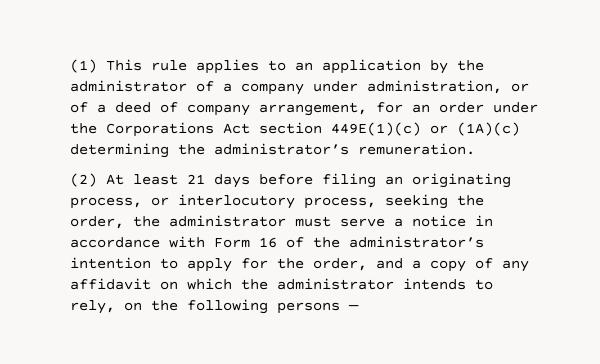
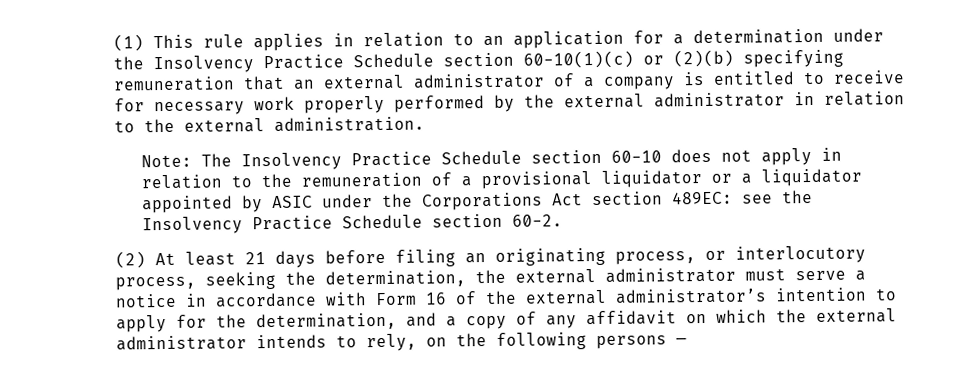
- (1) This rule applies to an application by the administrator of a company under administration, or of a deed of company arrangement, for an order under the Corporations Act section 449E(1)(c) or (1A)(c) determining the administrator’s remuneration.
+ (1) This rule applies in relation to an application for a determination under the Insolvency Practice Schedule section 60-10(1)(c) or (2)(b) specifying remuneration that an external administrator of a company is entitled to receive for necessary work properly performed by the external administrator in relation to the external administration.
+ Note: The Insolvency Practice Schedule section 60-10 does not apply in relation to the remuneration of a provisional liquidator or a liquidator appointed by ASIC under the Corporations Act section 489EC: see the Insolvency Practice Schedule section 60-2.
- (2) At least 21 days before filing an originating process, or interlocutory process, seeking the order, the administrator must serve a notice in accordance with Form 16 of the administrator’s intention to apply for the order, and a copy of any affidavit on which the administrator intends to rely, on the following persons —
+ (2) At least 21 days before filing an originating process, or interlocutory process, seeking the determination, the external administrator must serve a notice in accordance with Form 16 of the external administrator’s intention to apply for the determination, and a copy of any affidavit on which the external administrator intends to rely, on the following persons —

